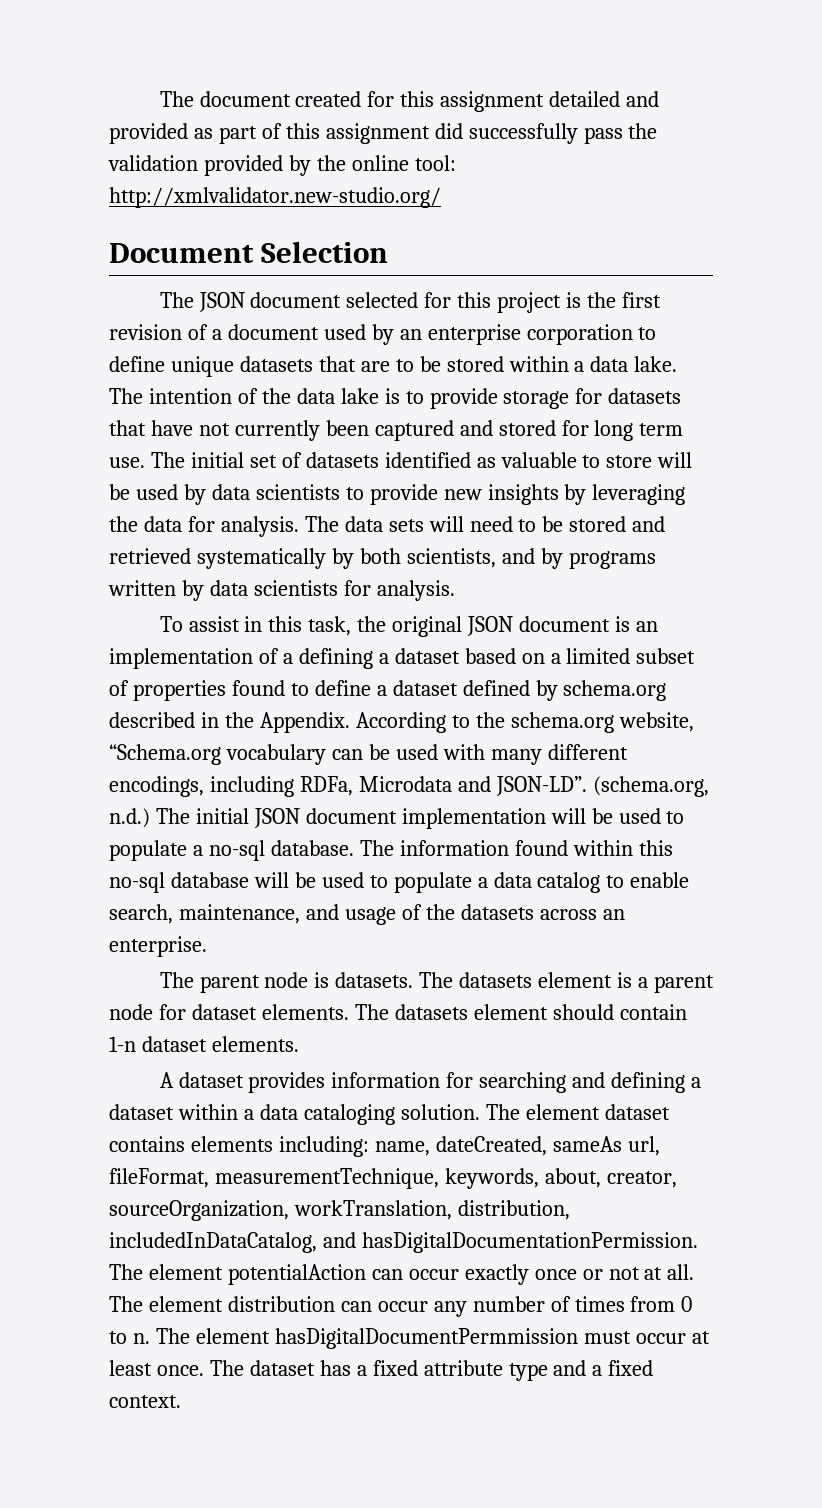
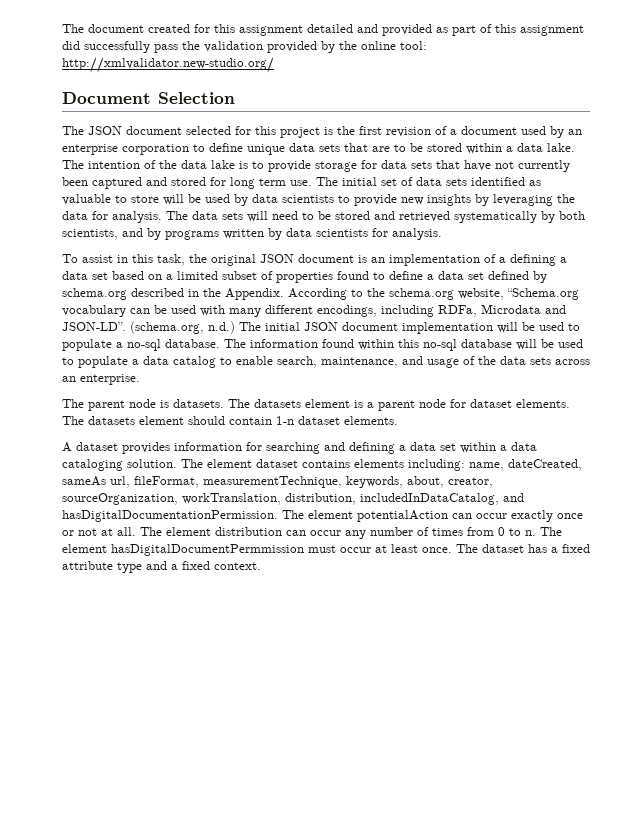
- The JSON document selected for this project is the first revision of a document used by an enterprise corporation to define unique datasets that are to be stored within a data lake.
+ The JSON document selected for this project is the first revision of a document used by an enterprise corporation to define unique data sets that are to be stored within a data lake.
- The intention of the data lake is to provide storage for datasets that have not currently been captured and stored for long term use.
+ The intention of the data lake is to provide storage for data sets that have not currently been captured and stored for long term use.
- The initial set of datasets identified as valuable to store will be used by data scientists to provide new insights by leveraging the data for analysis.
+ The initial set of data sets identified as valuable to store will be used by data scientists to provide new insights by leveraging the data for analysis.
- To assist in this task, the original JSON document is an implementation of a defining a dataset based on a limited subset of properties found to define a dataset defined by schema.org described in the Appendix.
+ To assist in this task, the original JSON document is an implementation of a defining a data set based on a limited subset of properties found to define a data set defined by schema.org described in the Appendix.
- The information found within this no-sql database will be used to populate a data catalog to enable search, maintenance, and usage of the datasets across an enterprise.
+ The information found within this no-sql database will be used to populate a data catalog to enable search, maintenance, and usage of the data sets across an enterprise.
- A dataset provides information for searching and defining a dataset within a data cataloging solution.
+ A dataset provides information for searching and defining a data set within a data cataloging solution.

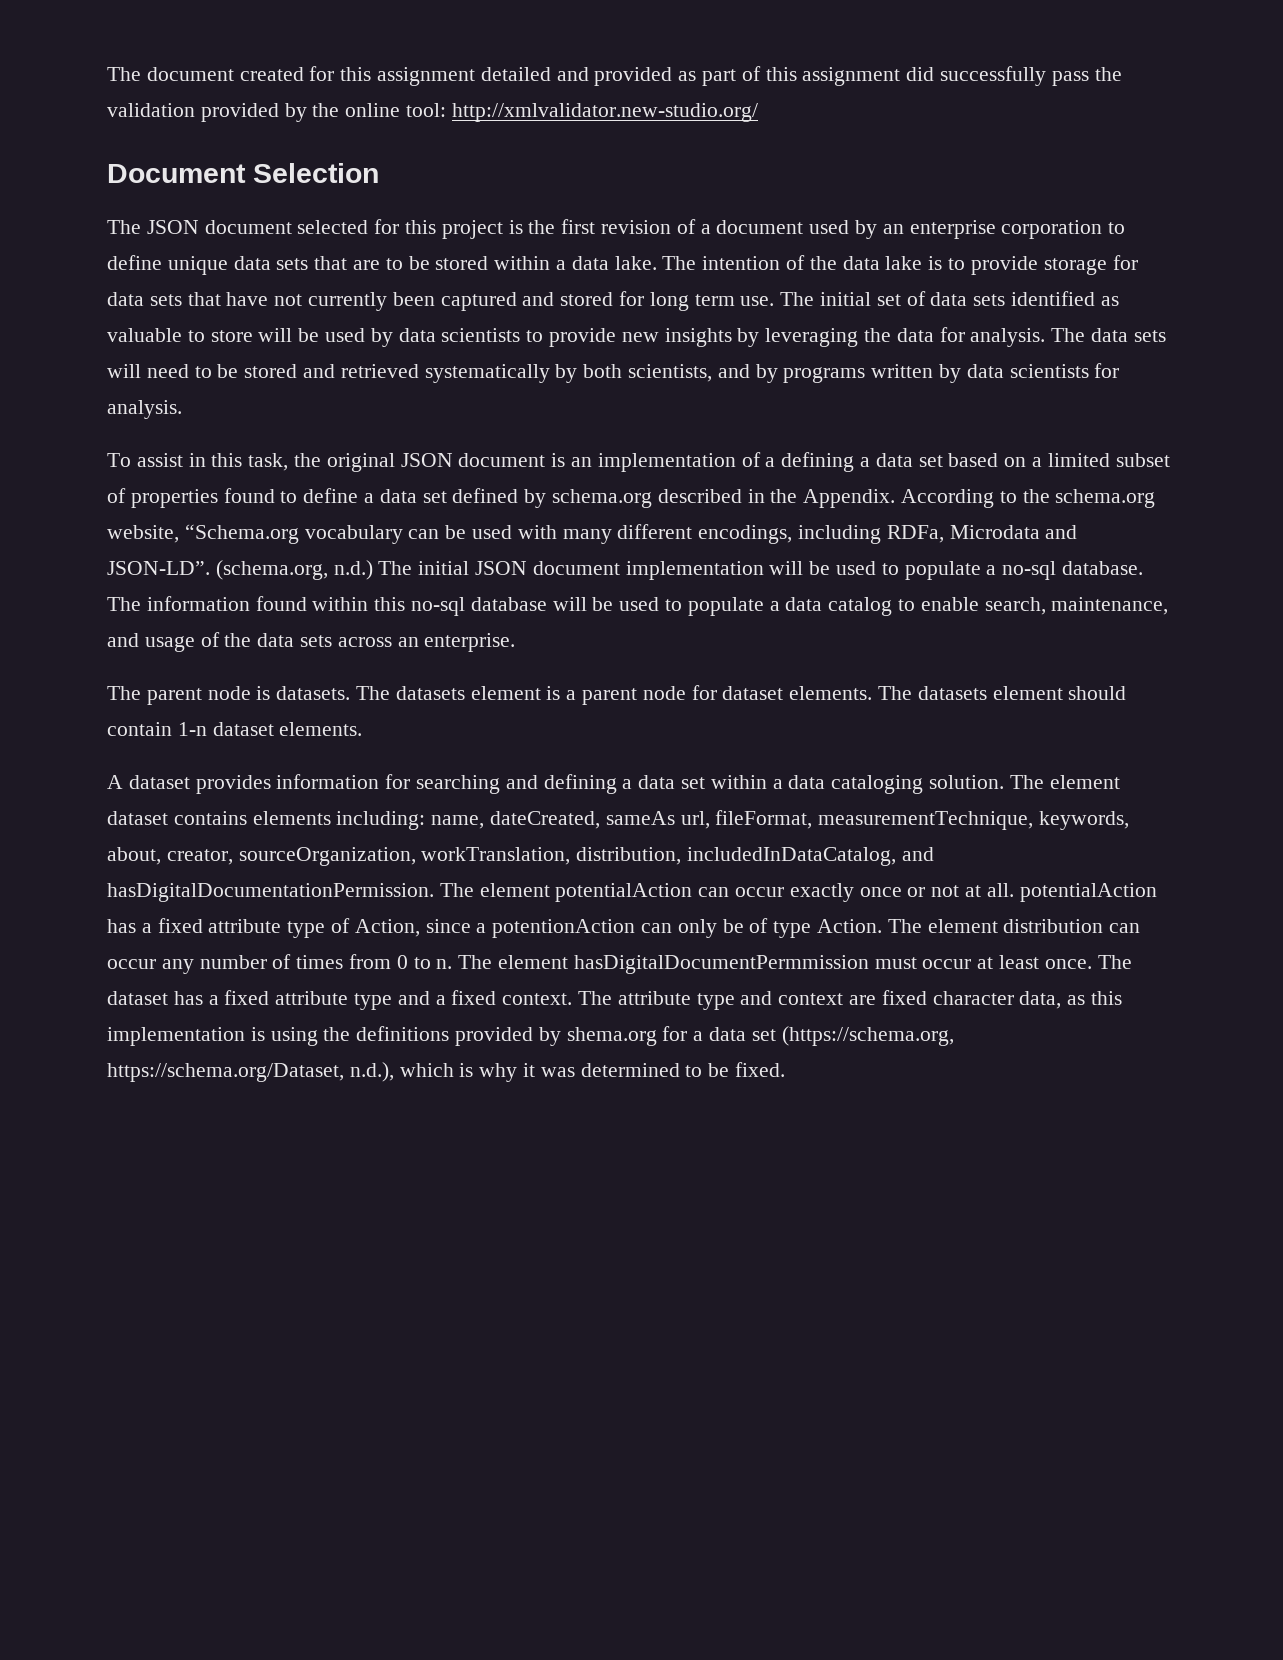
- The element potentialAction can occur exactly once or not at all.
+ The element potentialAction can occur exactly once or not at all. potentialAction has a fixed attribute type of Action, since a potentionAction can only be of type Action.
+ The attribute type and context are fixed character data, as this implementation is using the definitions provided by shema.org for a data set (https://schema.org, https://schema.org/Dataset, n.d.), which is why it was determined to be fixed.

